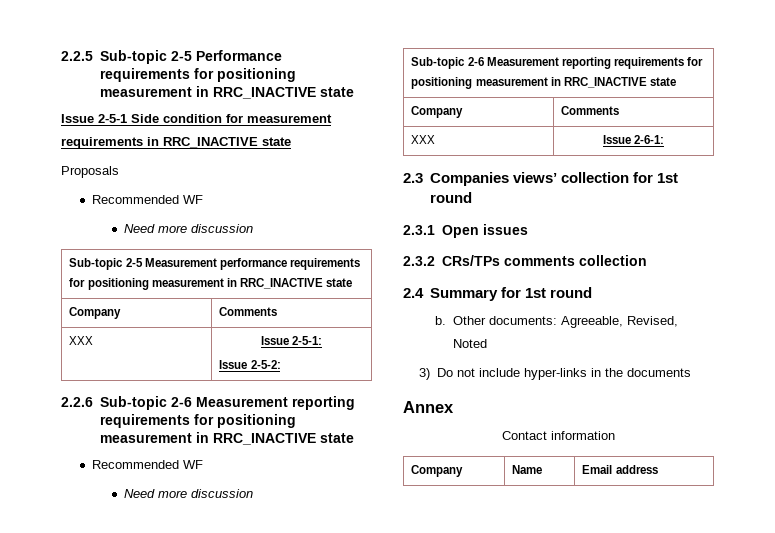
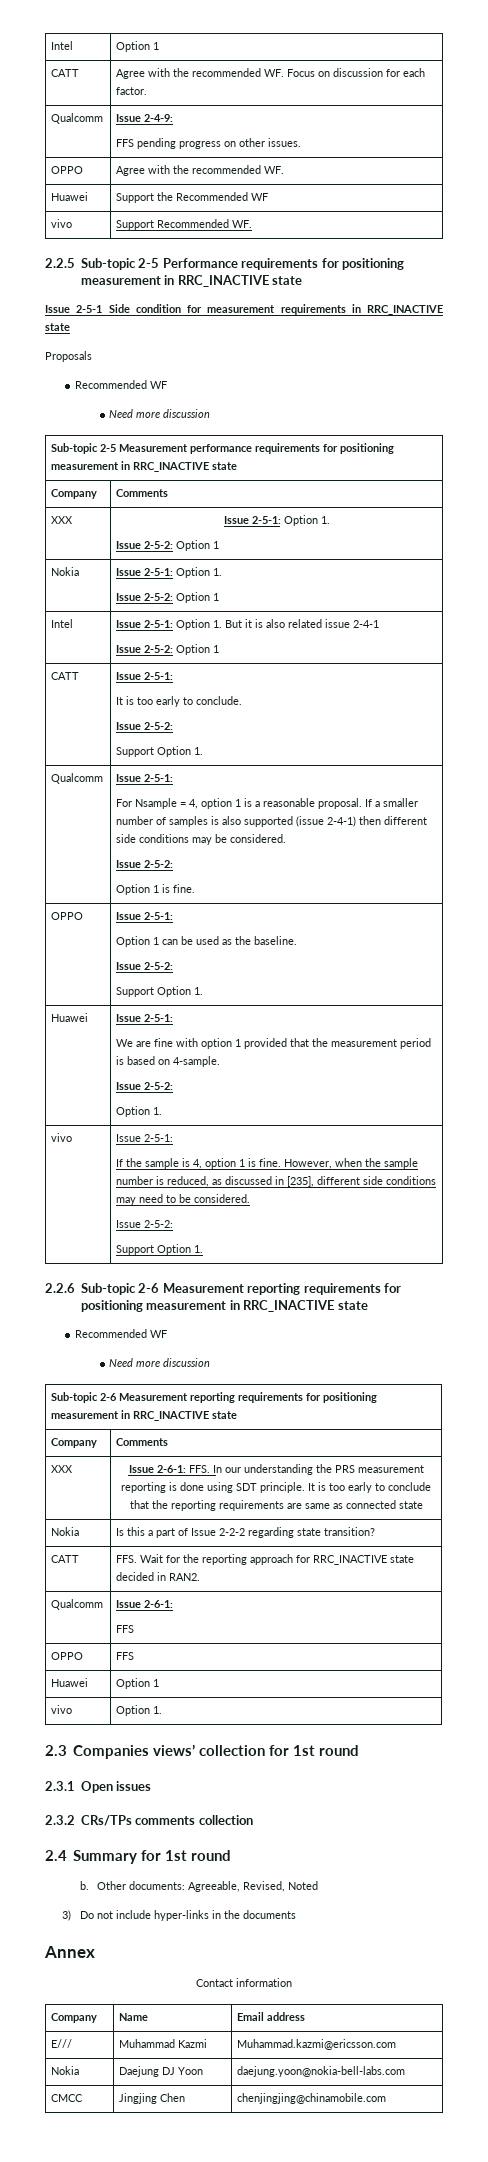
+ Intel | Option 1
+ CATT | Agree with the recommended WF. Focus on discussion for each factor.
+ Qualcomm | Issue 2-4-9:
+ FFS pending progress on other issues.
+ OPPO | Agree with the recommended WF.
+ Huawei | Support the Recommended WF
+ vivo | Support Recommended WF.
- XXX | Issue 2-5-1:
+ XXX | Issue 2-5-1: Option 1.
+ Issue 2-5-2: Option 1
+ Nokia | Issue 2-5-1: Option 1.
+ Issue 2-5-2: Option 1
+ Intel | Issue 2-5-1: Option 1. But it is also related issue 2-4-1
+ Issue 2-5-2: Option 1
+ CATT | Issue 2-5-1:
+ It is too early to conclude.
  Issue 2-5-2:
+ Support Option 1.
+ Qualcomm | Issue 2-5-1:
+ For Nsample = 4, option 1 is a reasonable proposal. If a smaller number of samples is also supported (issue 2-4-1) then different side conditions may be considered.
+ Issue 2-5-2:
+ Option 1 is fine.
+ OPPO | Issue 2-5-1:
+ Option 1 can be used as the baseline.
+ Issue 2-5-2:
+ Support Option 1.
+ Huawei | Issue 2-5-1:
+ We are fine with option 1 provided that the measurement period is based on 4-sample.
+ Issue 2-5-2:
+ Option 1.
+ vivo | Issue 2-5-1:
+ If the sample is 4, option 1 is fine. However, when the sample number is reduced, as discussed in [235], different side conditions may need to be considered.
+ Issue 2-5-2:
+ Support Option 1.
- XXX | Issue 2-6-1:
+ XXX | Issue 2-6-1: FFS. In our understanding the PRS measurement reporting is done using SDT principle. It is too early to conclude that the reporting requirements are same as connected state
+ Nokia | Is this a part of Issue 2-2-2 regarding state transition?
+ CATT | FFS. Wait for the reporting approach for RRC_INACTIVE state decided in RAN2.
+ Qualcomm | Issue 2-6-1:
+ FFS
+ OPPO | FFS
+ Huawei | Option 1
+ vivo | Option 1.
+ E/// | Muhammad Kazmi | Muhammad.kazmi@ericsson.com
+ Nokia | Daejung DJ Yoon | daejung.yoon@nokia-bell-labs.com
+ CMCC | Jingjing Chen | chenjingjing@chinamobile.com

